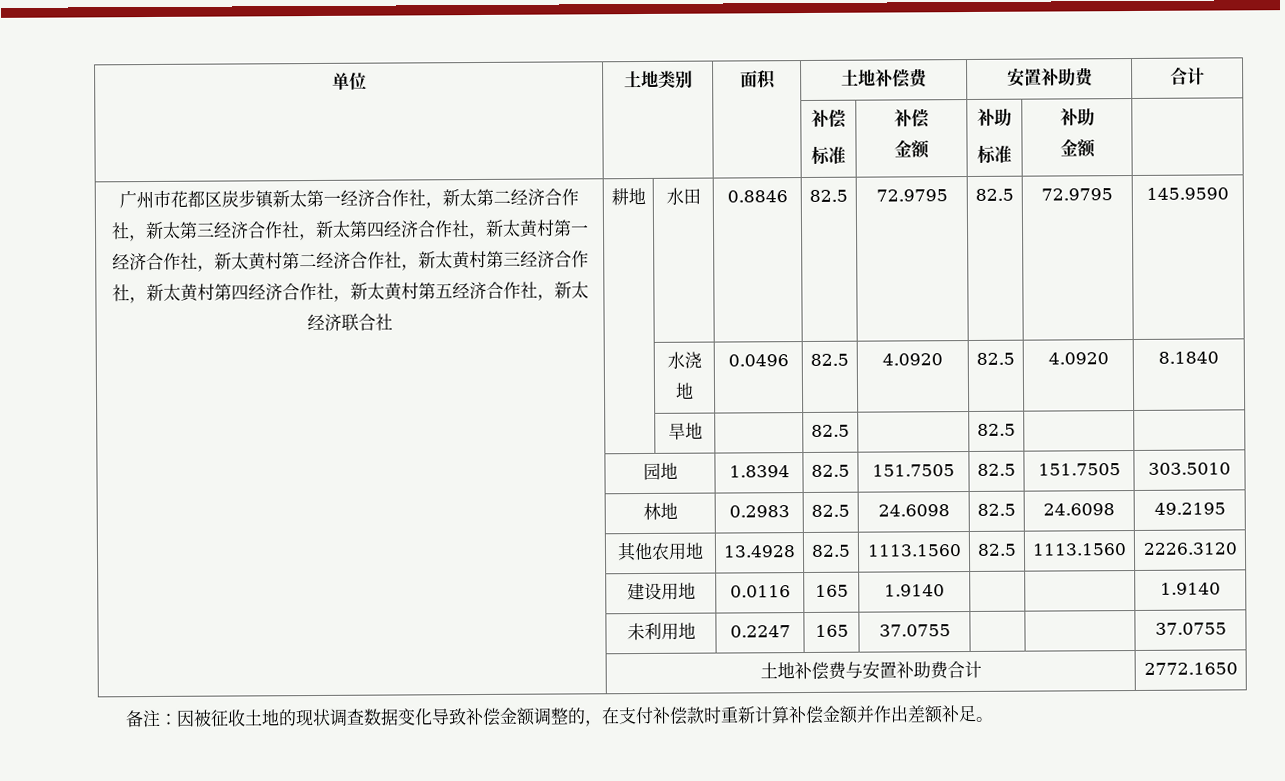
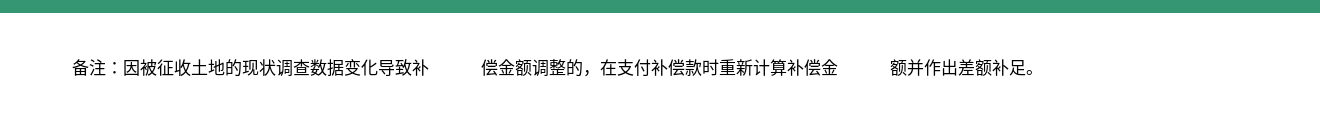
- 单位 | 土地类别 | 面积 | 土地补偿费 | 安置补助费 | 合计
- | | | 补偿
- 标准 | 补偿
- 金额 | 补助
- 标准 | 补助
- 金额 |
- 广州市花都区炭步镇新太第一经济合作社，新太第二经济合作社，新太第三经济合作社，新太第四经济合作社，新太黄村第一经济合作社，新太黄村第二经济合作社，新太黄村第三经济合作社，新太黄村第四经济合作社，新太黄村第五经济合作社，新太经济联合社 | 耕地 | 水田 | 0.8846 | 82.5 | 72.9795 | 82.5 | 72.9795 | 145.9590
- | | 水浇地 | 0.0496 | 82.5 | 4.0920 | 82.5 | 4.0920 | 8.1840
- | | 旱地 | | 82.5 | | 82.5 | |
- | 园地 | 1.8394 | 82.5 | 151.7505 | 82.5 | 151.7505 | 303.5010
- | 林地 | 0.2983 | 82.5 | 24.6098 | 82.5 | 24.6098 | 49.2195
- | 其他农用地 | 13.4928 | 82.5 | 1113.1560 | 82.5 | 1113.1560 | 2226.3120
- | 建设用地 | 0.0116 | 165 | 1.9140 | | | 1.9140
- | 未利用地 | 0.2247 | 165 | 37.0755 | | | 37.0755
- | 土地补偿费与安置补助费合计 | 2772.1650

